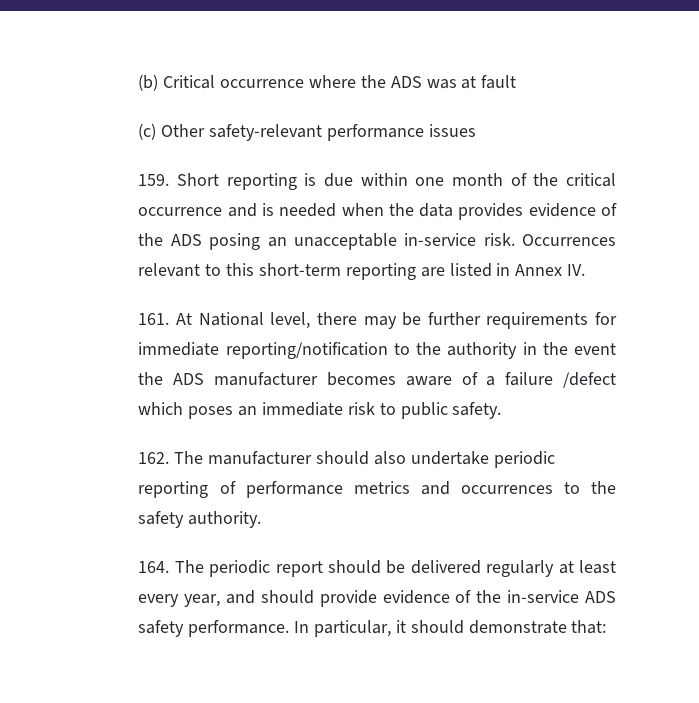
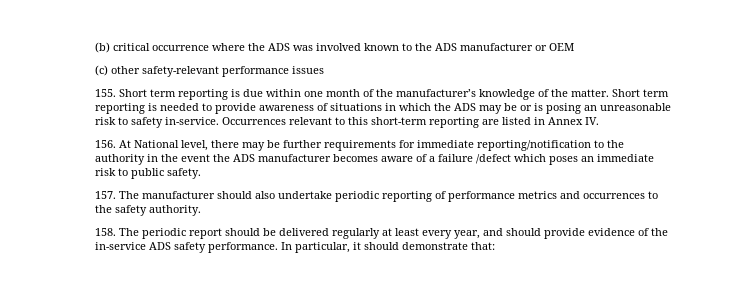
- (b) Critical occurrence where the ADS was at fault
+ (b) critical occurrence where the ADS was involved known to the ADS manufacturer or OEM
- (c) Other safety-relevant performance issues
+ (c) other safety-relevant performance issues
- 159. Short reporting is due within one month of the critical occurrence and is needed when the data provides evidence of the ADS posing an unacceptable in-service risk.
+ 155. Short term reporting is due within one month of the manufacturer’s knowledge of the matter. Short term reporting is needed to provide awareness of situations in which the ADS may be or is posing an unreasonable risk to safety in-service.
- 161. At National level, there may be further requirements for immediate reporting/notification to the authority in the event the ADS manufacturer becomes aware of a failure /defect which poses an immediate risk to public safety.
+ 156. At National level, there may be further requirements for immediate reporting/notification to the authority in the event the ADS manufacturer becomes aware of a failure /defect which poses an immediate risk to public safety.
- 162. The manufacturer should also undertake periodic reporting of performance metrics and occurrences to the safety authority.
+ 157. The manufacturer should also undertake periodic reporting of performance metrics and occurrences to the safety authority.
- 164. The periodic report should be delivered regularly at least every year, and should provide evidence of the in-service ADS safety performance.
+ 158. The periodic report should be delivered regularly at least every year, and should provide evidence of the in-service ADS safety performance.

